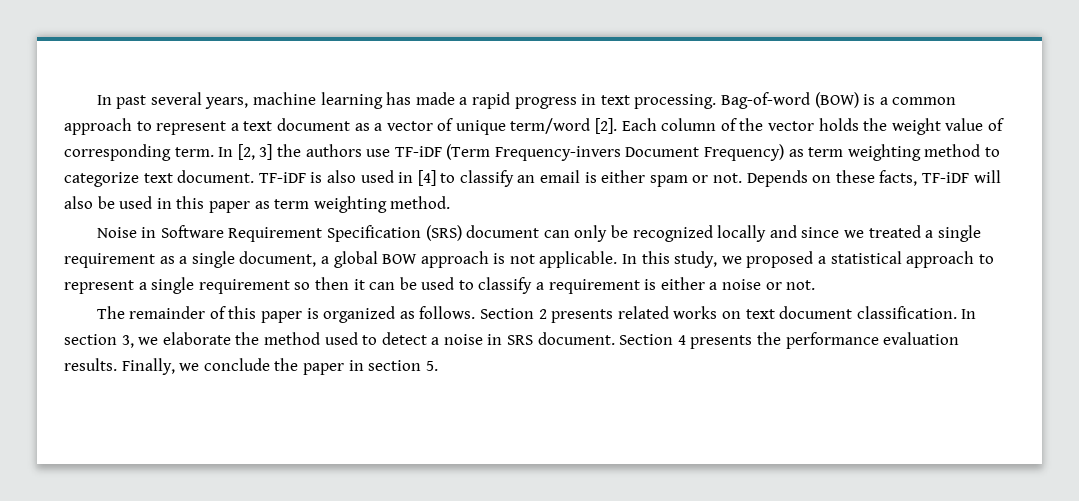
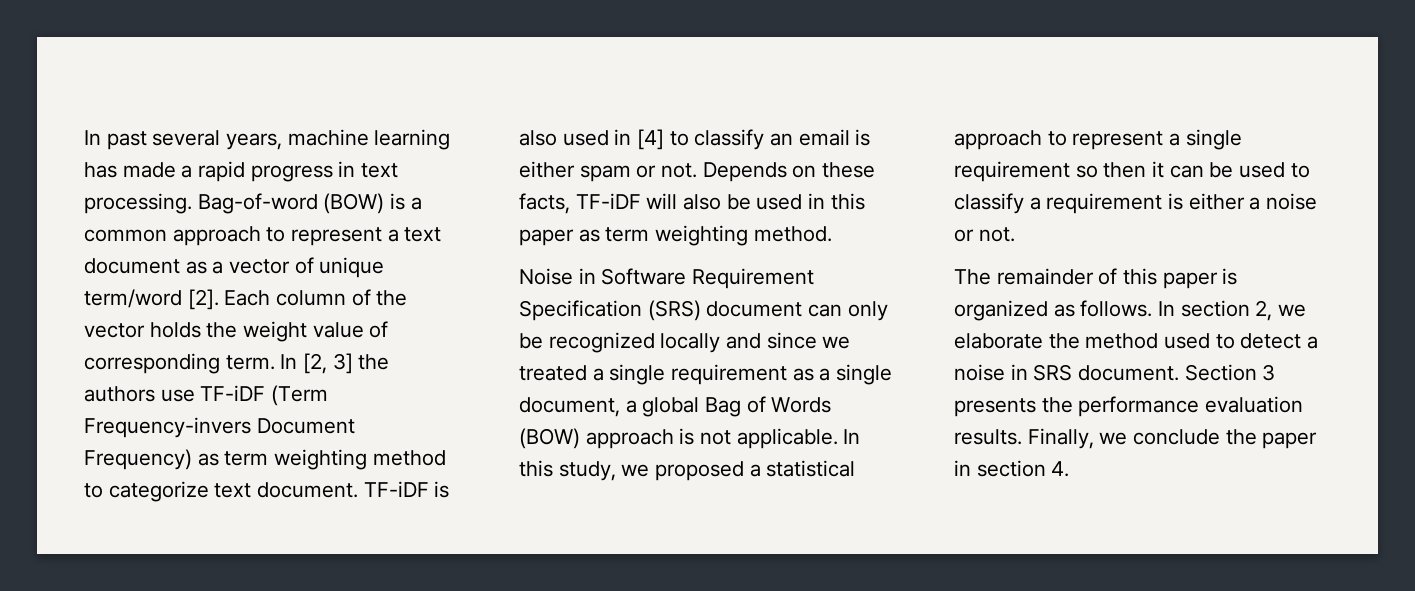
- Noise in Software Requirement Specification (SRS) document can only be recognized locally and since we treated a single requirement as a single document, a global BOW approach is not applicable.
+ Noise in Software Requirement Specification (SRS) document can only be recognized locally and since we treated a single requirement as a single document, a global Bag of Words (BOW) approach is not applicable.
- Section 2 presents related works on text document classification.
- In section 3, we elaborate the method used to detect a noise in SRS document.
+ In section 2, we elaborate the method used to detect a noise in SRS document.
- Section 4 presents the performance evaluation results.
+ Section 3 presents the performance evaluation results.
- Finally, we conclude the paper in section 5.
+ Finally, we conclude the paper in section 4.

